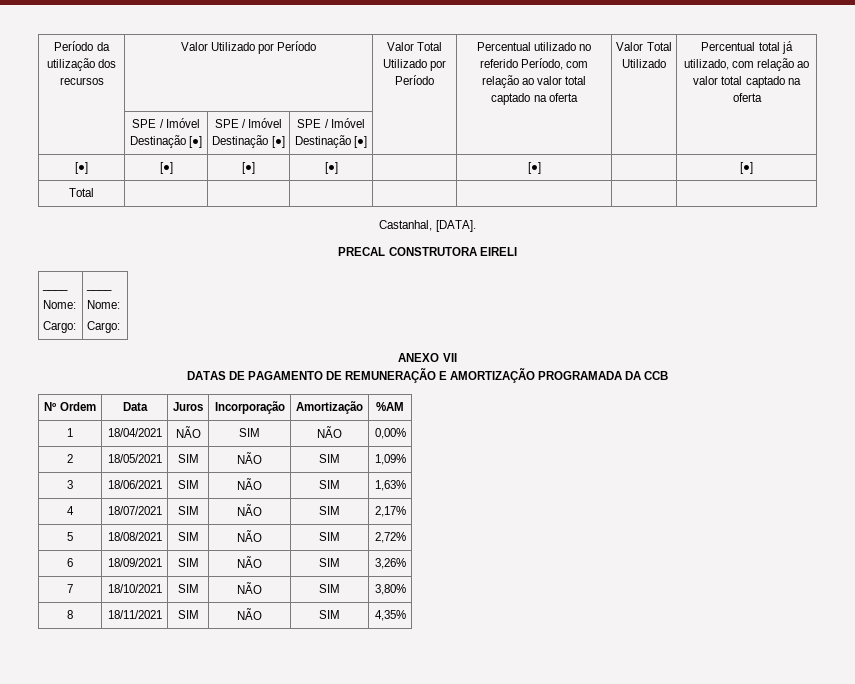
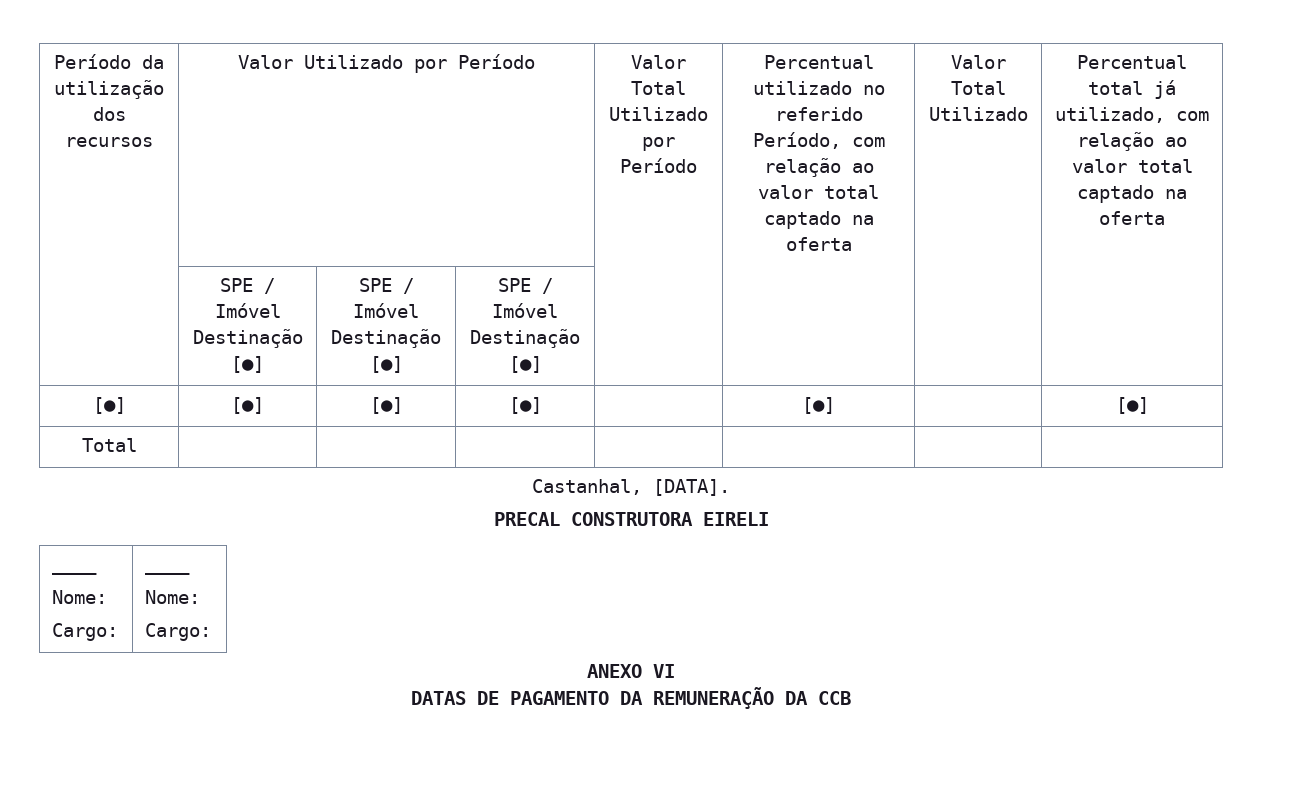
- ANEXO VII
+ ANEXO VI
- DATAS DE PAGAMENTO DE REMUNERAÇÃO E AMORTIZAÇÃO PROGRAMADA DA CCB
- Nº Ordem | Data | Juros | Incorporação | Amortização | %AM
- 1 | 18/04/2021 | NÃO | SIM | NÃO | 0,00%
- 2 | 18/05/2021 | SIM | NÃO | SIM | 1,09%
- 3 | 18/06/2021 | SIM | NÃO | SIM | 1,63%
- 4 | 18/07/2021 | SIM | NÃO | SIM | 2,17%
- 5 | 18/08/2021 | SIM | NÃO | SIM | 2,72%
- 6 | 18/09/2021 | SIM | NÃO | SIM | 3,26%
- 7 | 18/10/2021 | SIM | NÃO | SIM | 3,80%
- 8 | 18/11/2021 | SIM | NÃO | SIM | 4,35%
+ DATAS DE PAGAMENTO DA REMUNERAÇÃO DA CCB

